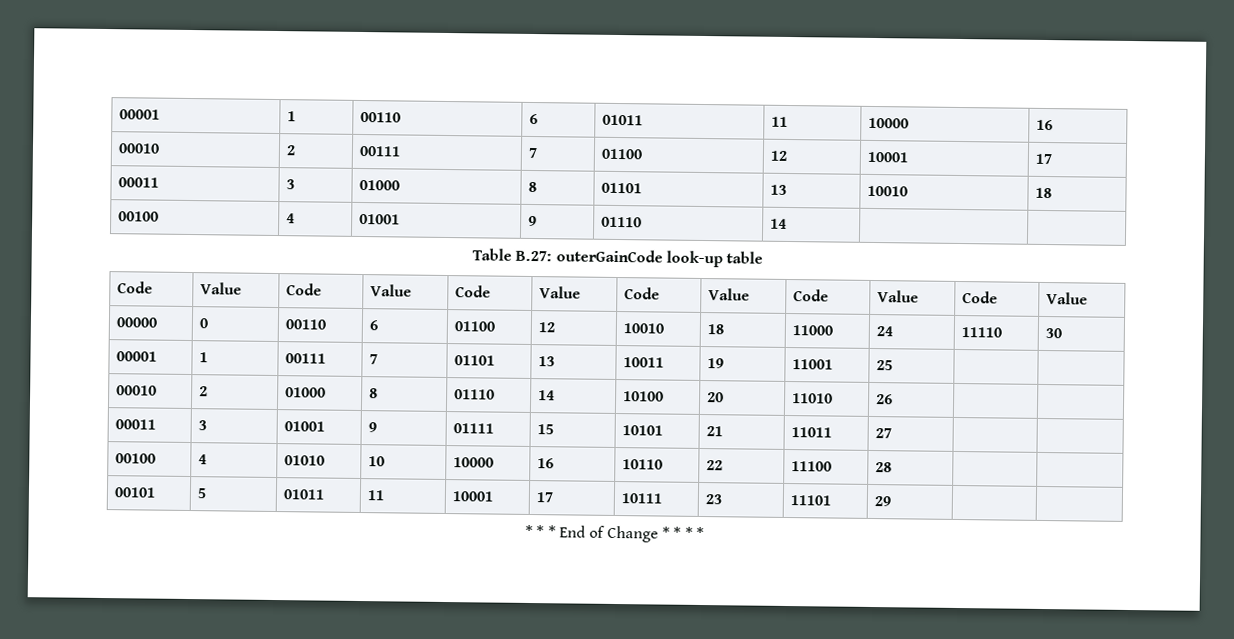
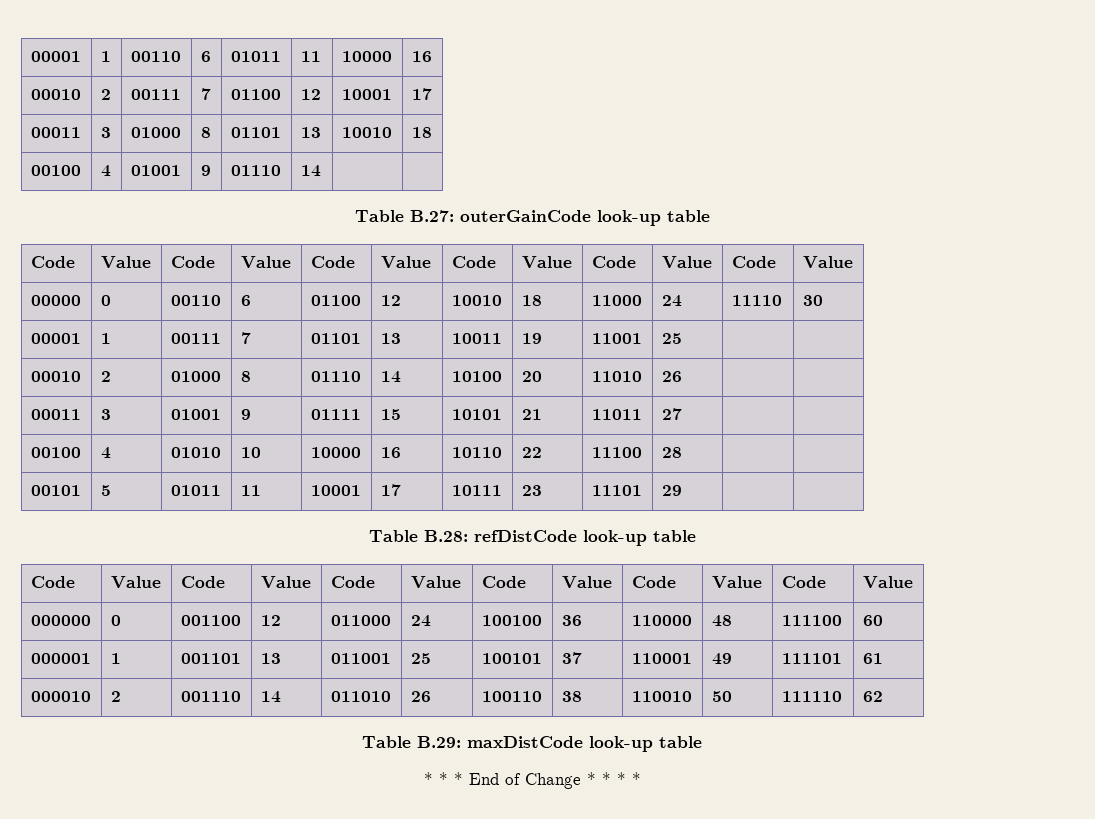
+ Table B.28: refDistCode look-up table
+ Code | Value | Code | Value | Code | Value | Code | Value | Code | Value | Code | Value
+ 000000 | 0 | 001100 | 12 | 011000 | 24 | 100100 | 36 | 110000 | 48 | 111100 | 60
+ 000001 | 1 | 001101 | 13 | 011001 | 25 | 100101 | 37 | 110001 | 49 | 111101 | 61
+ 000010 | 2 | 001110 | 14 | 011010 | 26 | 100110 | 38 | 110010 | 50 | 111110 | 62
+ Table B.29: maxDistCode look-up table

